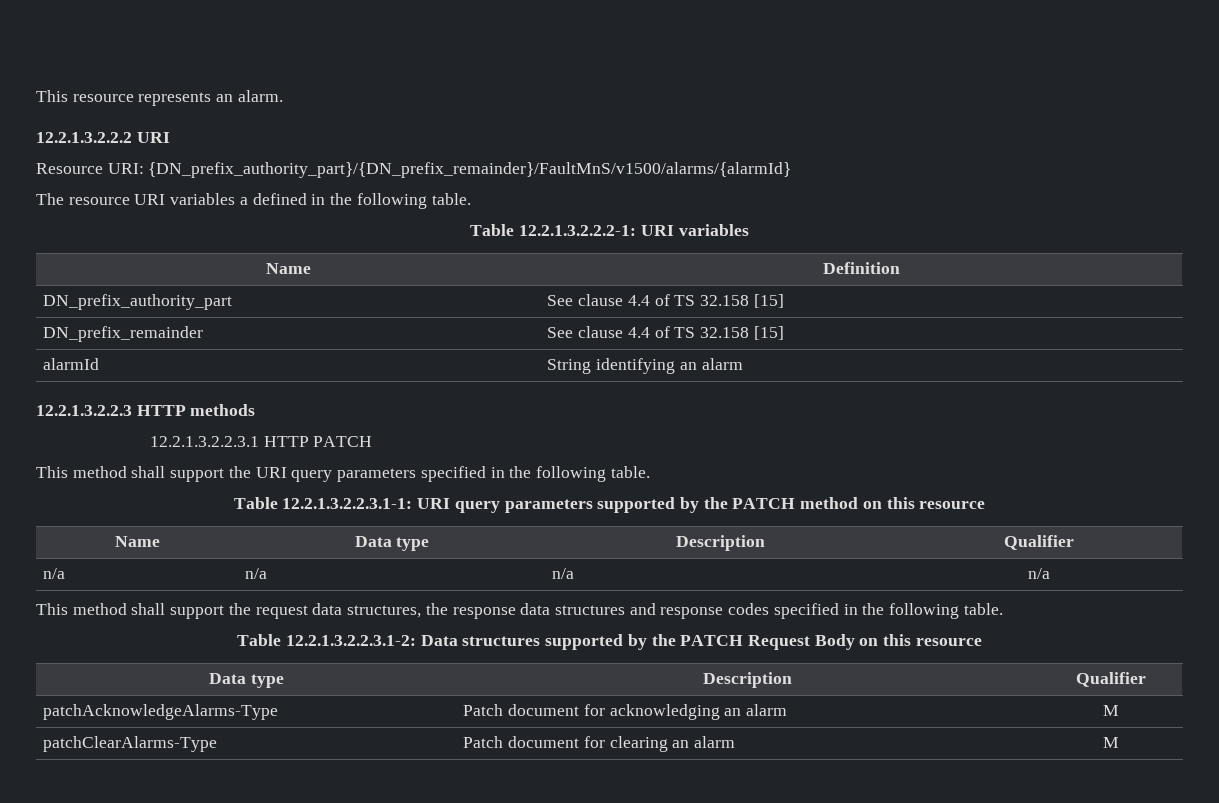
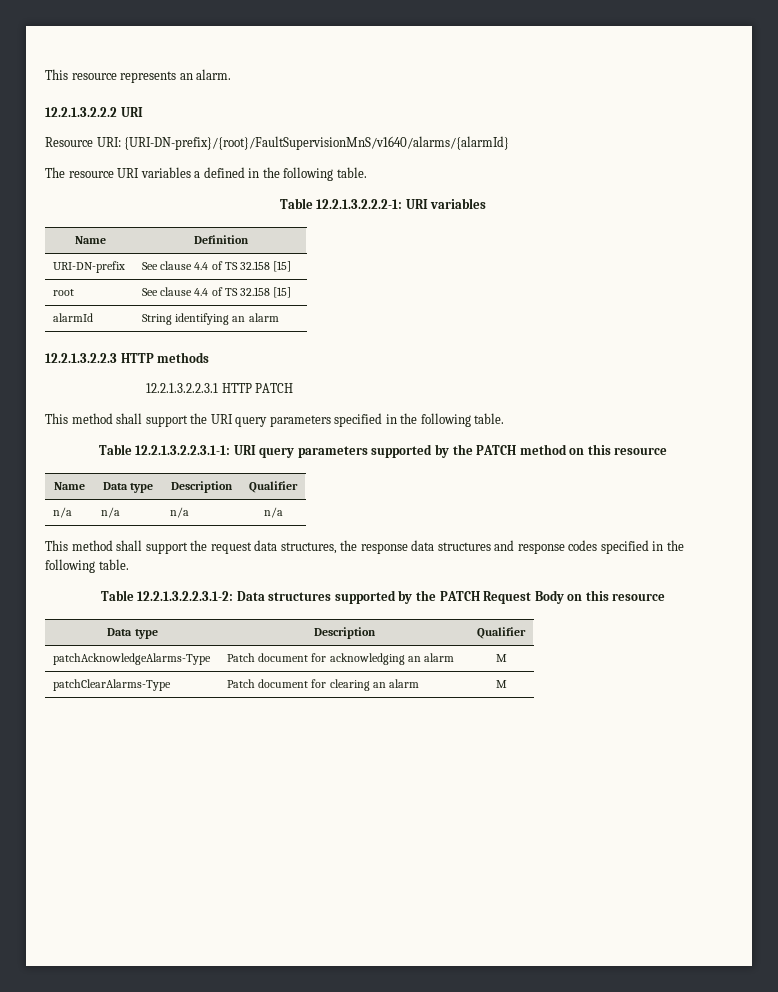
- Resource URI: {DN_prefix_authority_part}/{DN_prefix_remainder}/FaultMnS/v1500/alarms/{alarmId}
+ Resource URI: {URI-DN-prefix}/{root}/FaultSupervisionMnS/v1640/alarms/{alarmId}
- DN_prefix_authority_part | See clause 4.4 of TS 32.158 [15]
- DN_prefix_remainder | See clause 4.4 of TS 32.158 [15]
+ URI-DN-prefix | See clause 4.4 of TS 32.158 [15]
+ root | See clause 4.4 of TS 32.158 [15]

